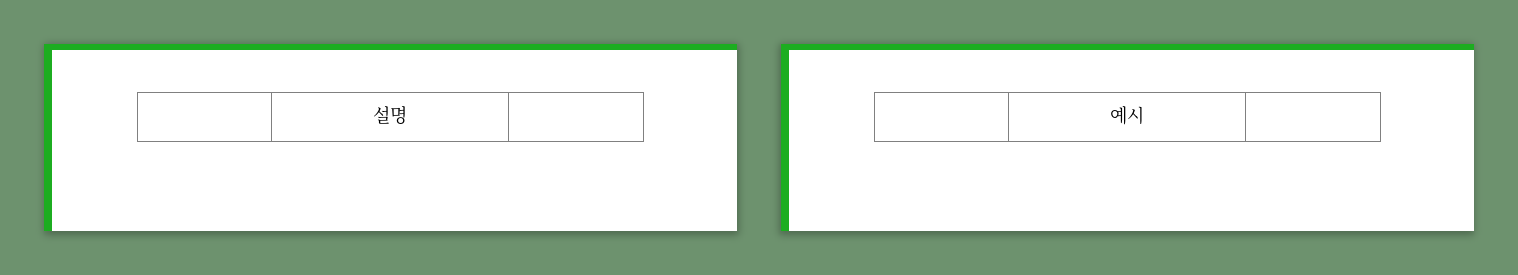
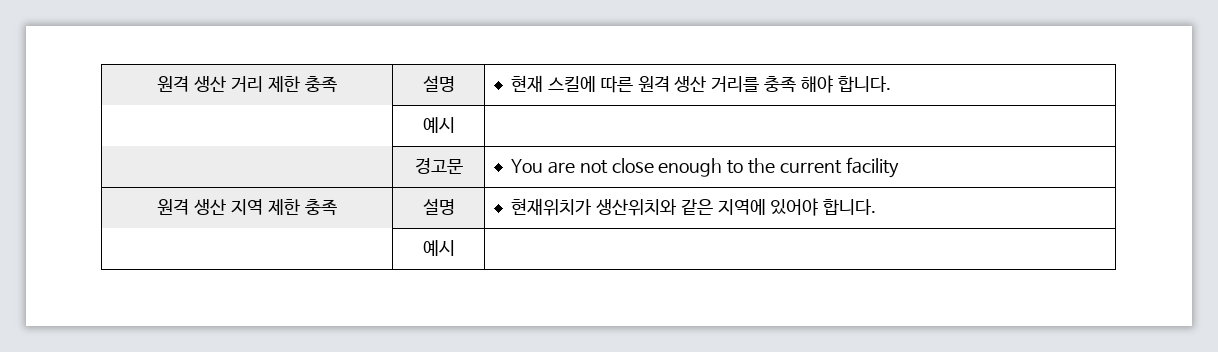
- | 설명 |
+ 원격 생산 거리 제한 충족 | 설명 | 현재 스킬에 따른 원격 생산 거리를 충족 해야 합니다.
+ | 예시 |
+ | 경고문 | You are not close enough to the current facility
+ 원격 생산 지역 제한 충족 | 설명 | 현재위치가 생산위치와 같은 지역에 있어야 합니다.

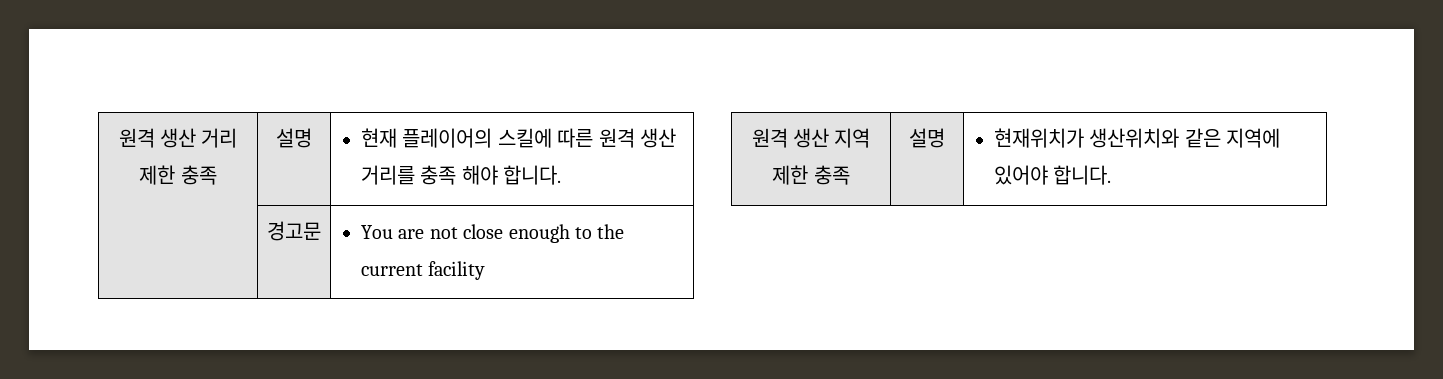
- 원격 생산 거리 제한 충족 | 설명 | 현재 스킬에 따른 원격 생산 거리를 충족 해야 합니다.
- | 예시 |
+ 원격 생산 거리 제한 충족 | 설명 | 현재 플레이어의 스킬에 따른 원격 생산 거리를 충족 해야 합니다.
  원격 생산 지역 제한 충족 | 설명 | 현재위치가 생산위치와 같은 지역에 있어야 합니다.
- | 예시 |

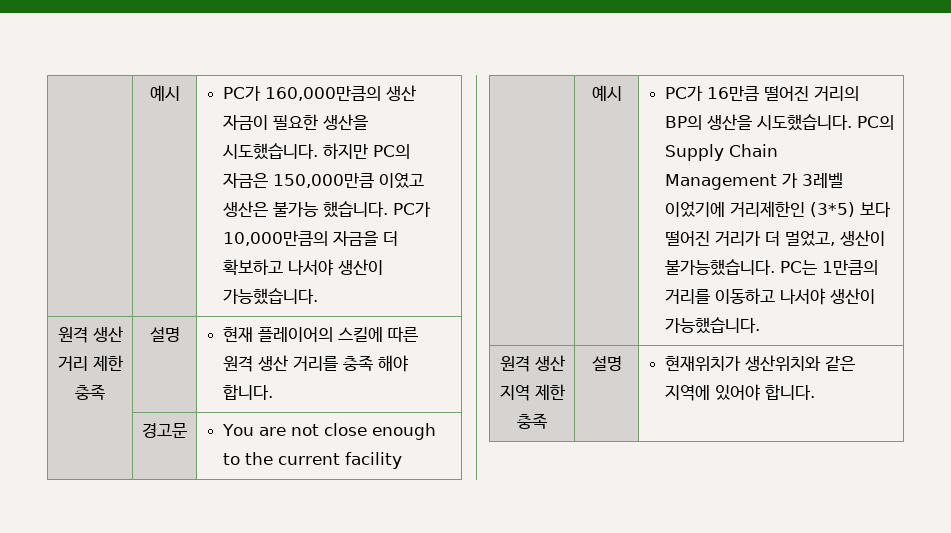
+ | 예시 | PC가 160,000만큼의 생산 자금이 필요한 생산을 시도했습니다. 하지만 PC의 자금은 150,000만큼 이였고 생산은 불가능 했습니다. PC가 10,000만큼의 자금을 더 확보하고 나서야 생산이 가능했습니다.
+ | 예시 | PC가 16만큼 떨어진 거리의 BP의 생산을 시도했습니다. PC의 Supply Chain Management 가 3레벨 이었기에 거리제한인 (3*5) 보다 떨어진 거리가 더 멀었고, 생산이 불가능했습니다. PC는 1만큼의 거리를 이동하고 나서야 생산이 가능했습니다.

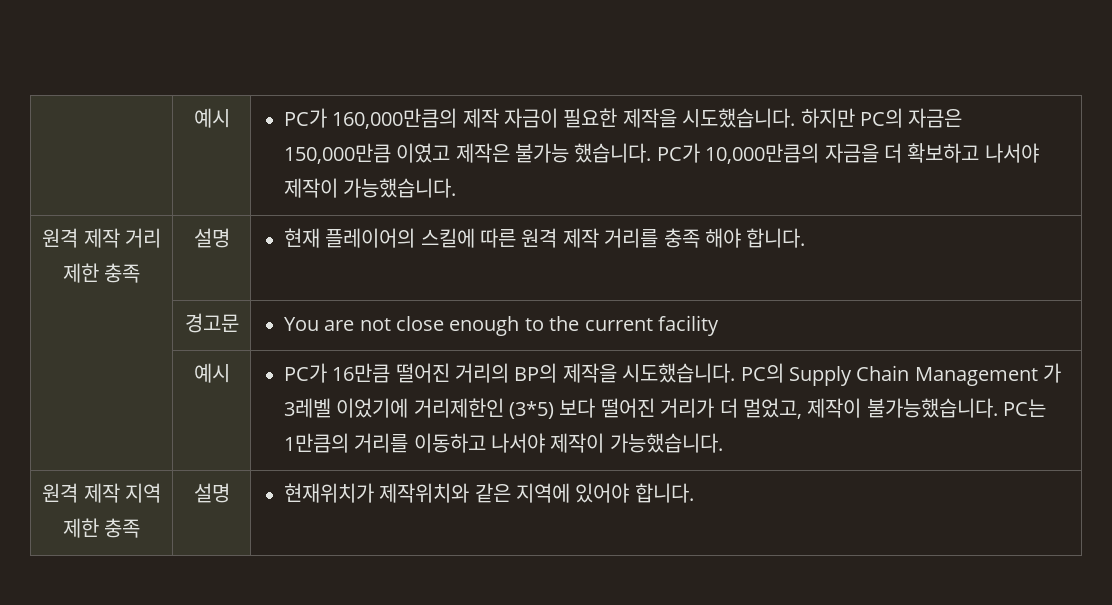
- | 예시 | PC가 160,000만큼의 생산 자금이 필요한 생산을 시도했습니다. 하지만 PC의 자금은 150,000만큼 이였고 생산은 불가능 했습니다. PC가 10,000만큼의 자금을 더 확보하고 나서야 생산이 가능했습니다.
- 원격 생산 거리 제한 충족 | 설명 | 현재 플레이어의 스킬에 따른 원격 생산 거리를 충족 해야 합니다.
+ | 예시 | PC가 160,000만큼의 제작 자금이 필요한 제작을 시도했습니다. 하지만 PC의 자금은 150,000만큼 이였고 제작은 불가능 했습니다. PC가 10,000만큼의 자금을 더 확보하고 나서야 제작이 가능했습니다.
+ 원격 제작 거리 제한 충족 | 설명 | 현재 플레이어의 스킬에 따른 원격 제작 거리를 충족 해야 합니다.
- | 예시 | PC가 16만큼 떨어진 거리의 BP의 생산을 시도했습니다. PC의 Supply Chain Management 가 3레벨 이었기에 거리제한인 (3*5) 보다 떨어진 거리가 더 멀었고, 생산이 불가능했습니다. PC는 1만큼의 거리를 이동하고 나서야 생산이 가능했습니다.
- 원격 생산 지역 제한 충족 | 설명 | 현재위치가 생산위치와 같은 지역에 있어야 합니다.
+ | 예시 | PC가 16만큼 떨어진 거리의 BP의 제작을 시도했습니다. PC의 Supply Chain Management 가 3레벨 이었기에 거리제한인 (3*5) 보다 떨어진 거리가 더 멀었고, 제작이 불가능했습니다. PC는 1만큼의 거리를 이동하고 나서야 제작이 가능했습니다.
+ 원격 제작 지역 제한 충족 | 설명 | 현재위치가 제작위치와 같은 지역에 있어야 합니다.

